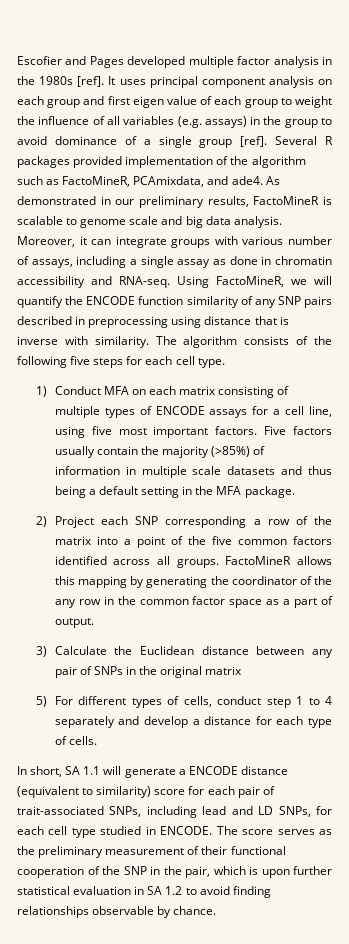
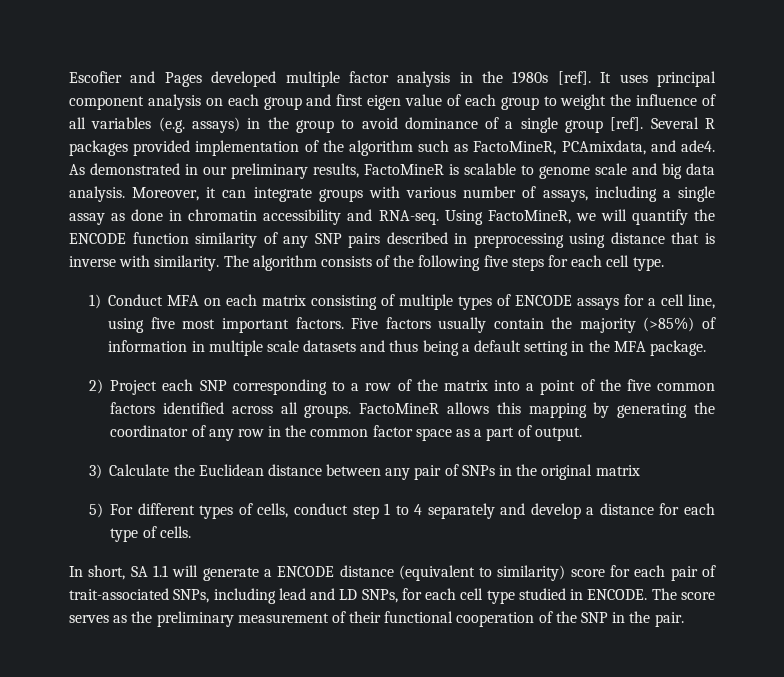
- 2) Project each SNP corresponding a row of the matrix into a point of the five common factors identified across all groups.
+ 2) Project each SNP corresponding to a row of the matrix into a point of the five common factors identified across all groups.
- FactoMineR allows this mapping by generating the coordinator of the any row in the common factor space as a part of output.
+ FactoMineR allows this mapping by generating the coordinator of any row in the common factor space as a part of output.
- The score serves as the preliminary measurement of their functional cooperation of the SNP in the pair, which is upon further statistical evaluation in SA 1.2 to avoid finding relationships observable by chance.
+ The score serves as the preliminary measurement of their functional cooperation of the SNP in the pair.

